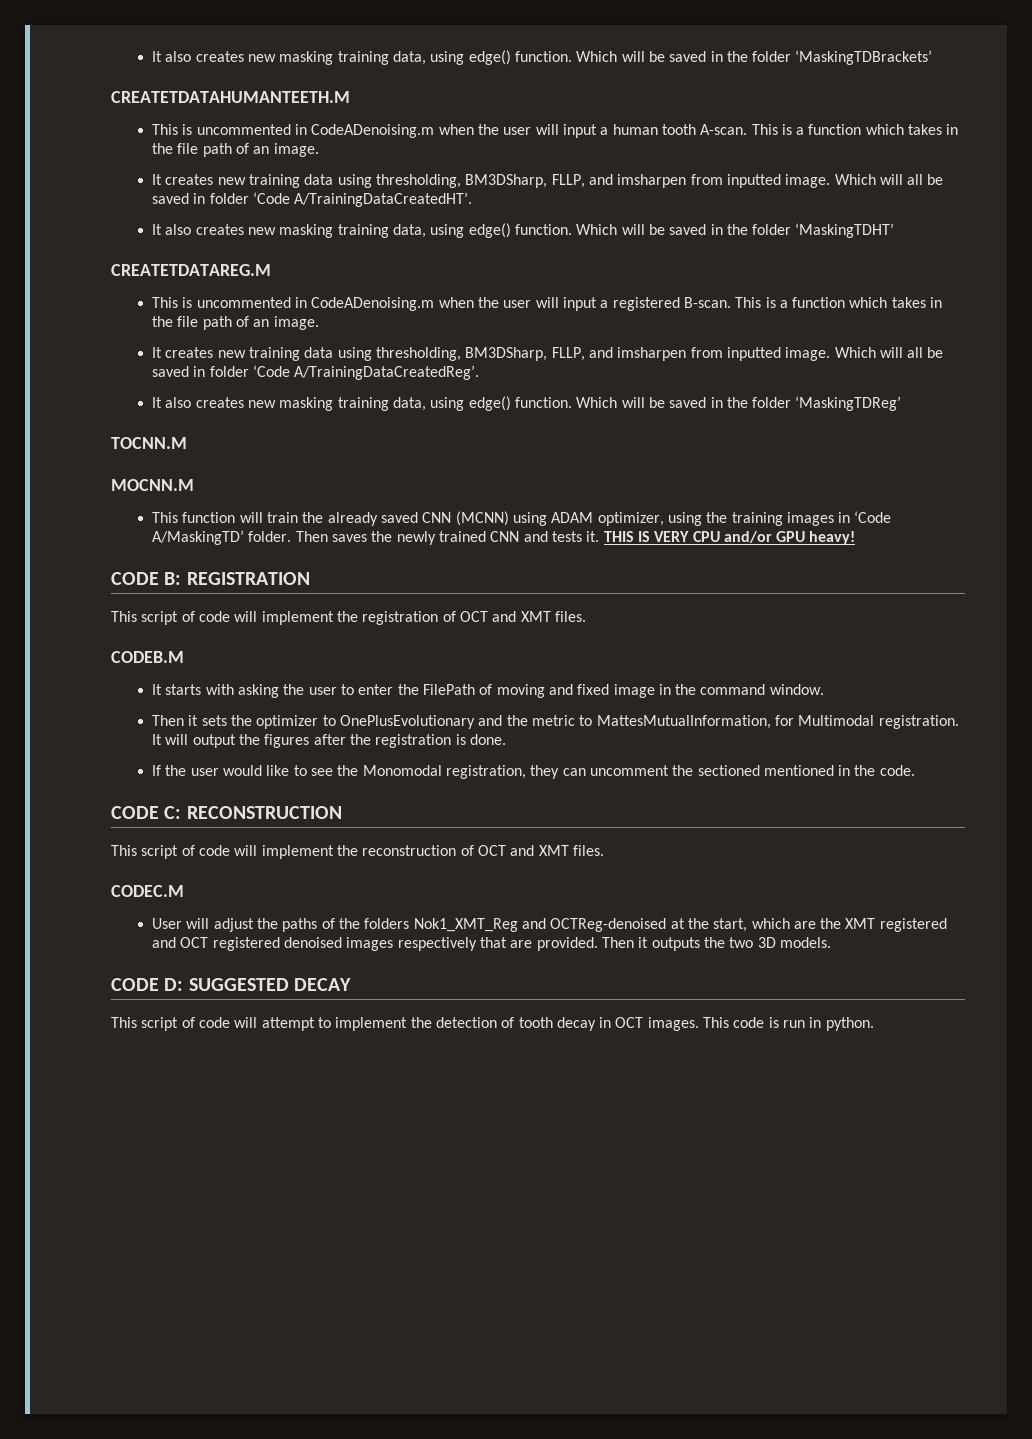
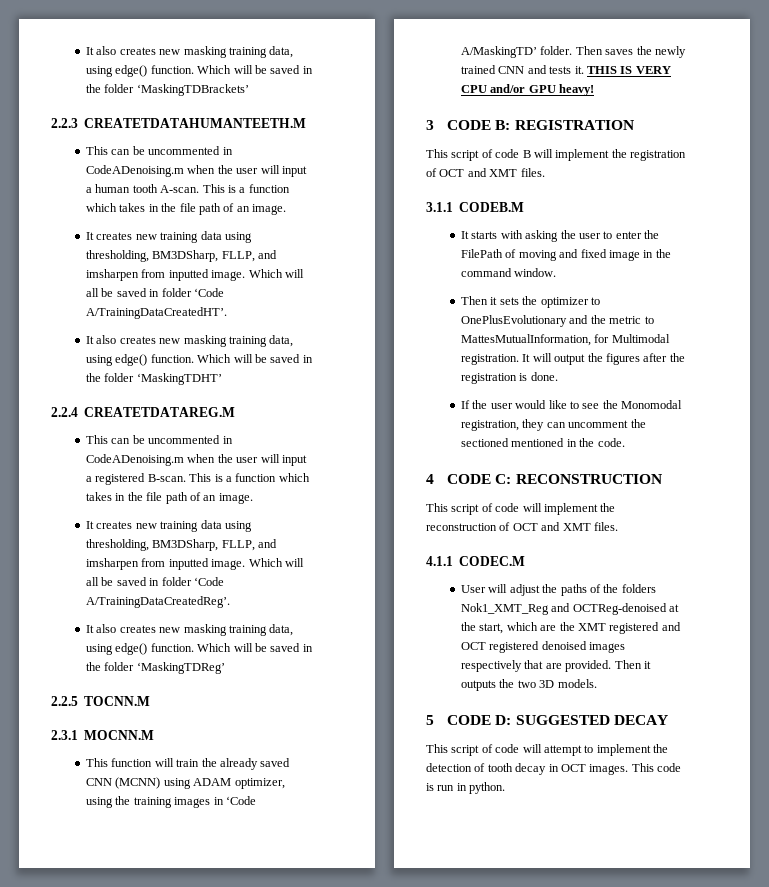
- CREATETDATAHUMANTEETH.M
+ 2.2.3 CREATETDATAHUMANTEETH.M
- This is uncommented in CodeADenoising.m when the user will input a human tooth A-scan.
+ This can be uncommented in CodeADenoising.m when the user will input a human tooth A-scan.
- CREATETDATAREG.M
+ 2.2.4 CREATETDATAREG.M
- This is uncommented in CodeADenoising.m when the user will input a registered B-scan.
+ This can be uncommented in CodeADenoising.m when the user will input a registered B-scan.
- TOCNN.M
+ 2.2.5 TOCNN.M
- MOCNN.M
+ 2.3.1 MOCNN.M
- CODE B: REGISTRATION
+ 3 CODE B: REGISTRATION
- This script of code will implement the registration of OCT and XMT files.
+ This script of code B will implement the registration of OCT and XMT files.
- CODEB.M
+ 3.1.1 CODEB.M
- CODE C: RECONSTRUCTION
+ 4 CODE C: RECONSTRUCTION
- CODEC.M
+ 4.1.1 CODEC.M
- CODE D: SUGGESTED DECAY
+ 5 CODE D: SUGGESTED DECAY

